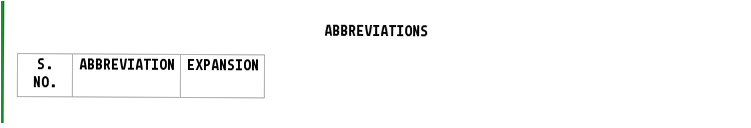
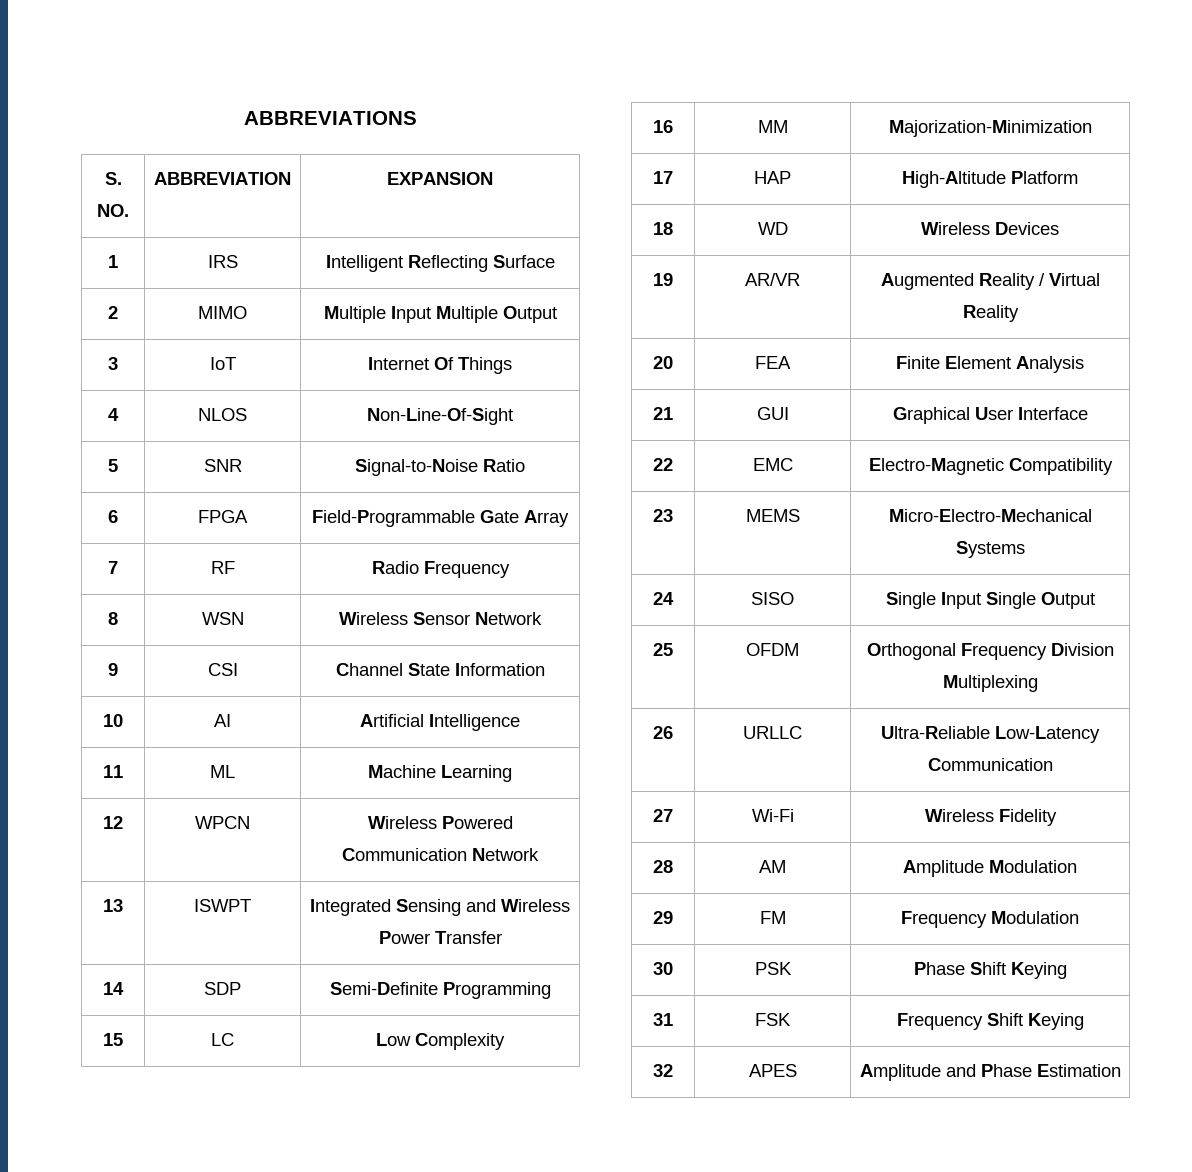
+ 1 | IRS | Intelligent Reflecting Surface
+ 2 | MIMO | Multiple Input Multiple Output
+ 3 | IoT | Internet Of Things
+ 4 | NLOS | Non-Line-Of-Sight
+ 5 | SNR | Signal-to-Noise Ratio
+ 6 | FPGA | Field-Programmable Gate Array
+ 7 | RF | Radio Frequency
+ 8 | WSN | Wireless Sensor Network
+ 9 | CSI | Channel State Information
+ 10 | AI | Artificial Intelligence
+ 11 | ML | Machine Learning
+ 12 | WPCN | Wireless Powered Communication Network
+ 13 | ISWPT | Integrated Sensing and Wireless Power Transfer
+ 14 | SDP | Semi-Definite Programming
+ 15 | LC | Low Complexity
+ 16 | MM | Majorization-Minimization
+ 17 | HAP | High-Altitude Platform
+ 18 | WD | Wireless Devices
+ 19 | AR/VR | Augmented Reality / Virtual Reality
+ 20 | FEA | Finite Element Analysis
+ 21 | GUI | Graphical User Interface
+ 22 | EMC | Electro-Magnetic Compatibility
+ 23 | MEMS | Micro-Electro-Mechanical Systems
+ 24 | SISO | Single Input Single Output
+ 25 | OFDM | Orthogonal Frequency Division Multiplexing
+ 26 | URLLC | Ultra-Reliable Low-Latency Communication
+ 27 | Wi-Fi | Wireless Fidelity
+ 28 | AM | Amplitude Modulation
+ 29 | FM | Frequency Modulation
+ 30 | PSK | Phase Shift Keying
+ 31 | FSK | Frequency Shift Keying
+ 32 | APES | Amplitude and Phase Estimation

